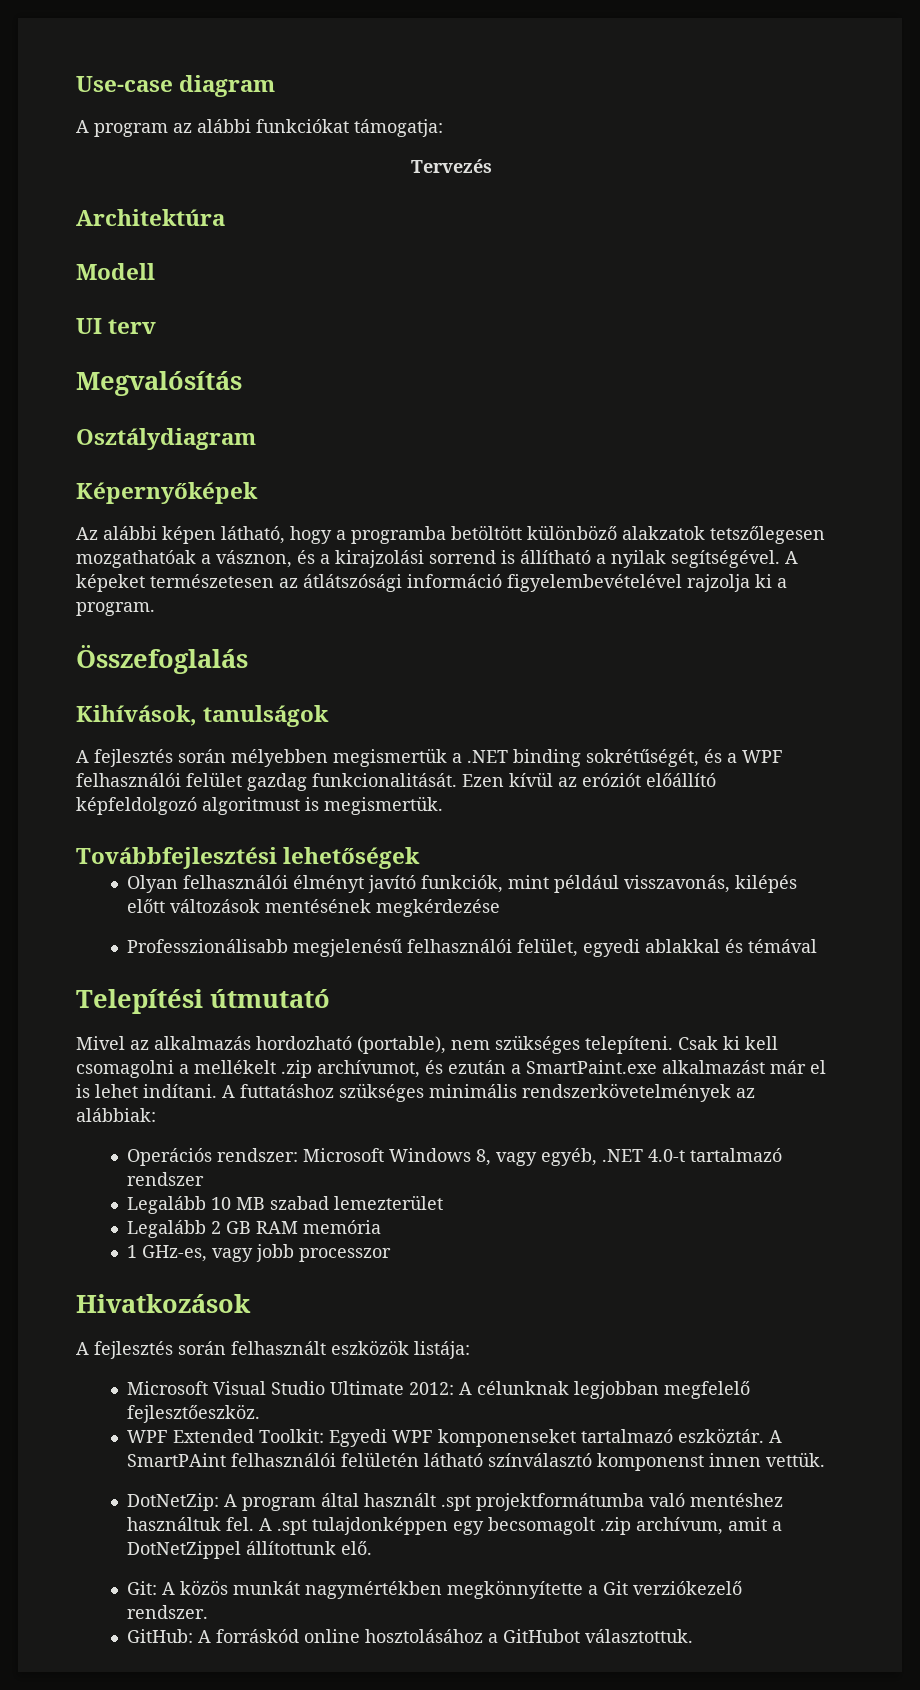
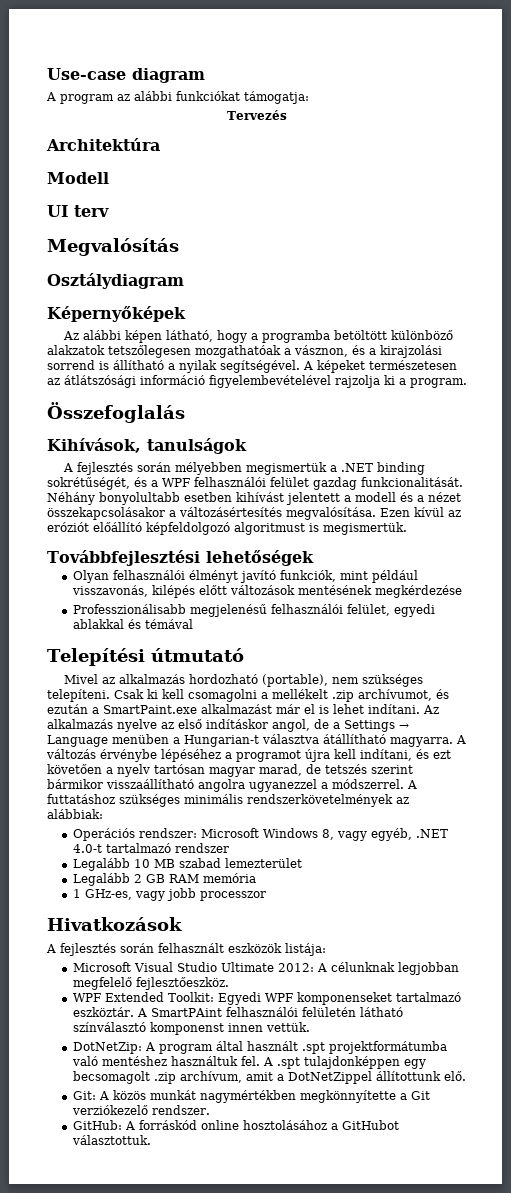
+ Néhány bonyolultabb esetben kihívást jelentett a modell és a nézet összekapcsolásakor a változásértesítés megvalósítása.
+ Az alkalmazás nyelve az első indításkor angol, de a Settings → Language menüben a Hungarian-t választva átállítható magyarra. A változás érvénybe lépéséhez a programot újra kell indítani, és ezt követően a nyelv tartósan magyar marad, de tetszés szerint bármikor visszaállítható angolra ugyanezzel a módszerrel.

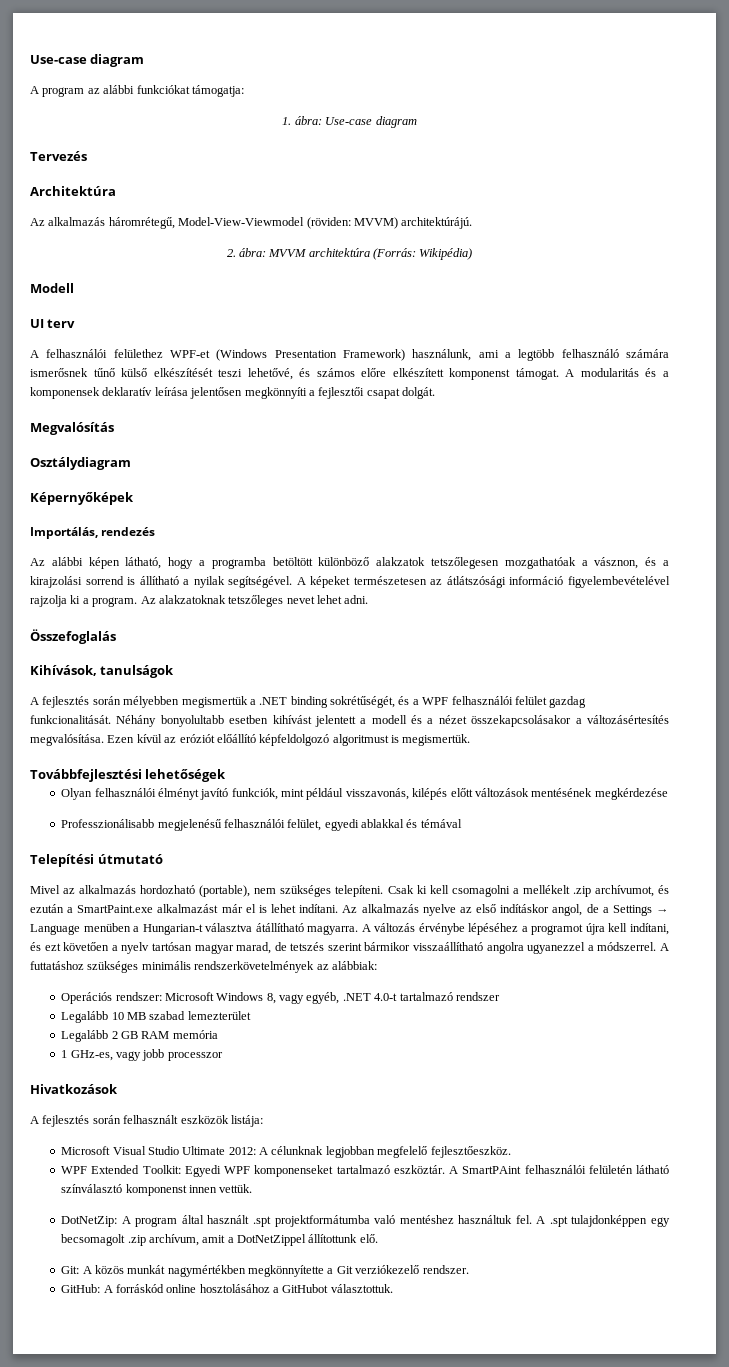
+ 1. ábra: Use-case diagram
  Tervezés
  Architektúra
+ Az alkalmazás háromrétegű, Model-View-Viewmodel (röviden: MVVM) architektúrájú.
+ 2. ábra: MVVM architektúra (Forrás: Wikipédia)
  Modell
  UI terv
+ A felhasználói felülethez WPF-et (Windows Presentation Framework) használunk, ami a legtöbb felhasználó számára ismerősnek tűnő külső elkészítését teszi lehetővé, és számos előre elkészített komponenst támogat. A modularitás és a komponensek deklaratív leírása jelentősen megkönnyíti a fejlesztői csapat dolgát.
+ Importálás, rendezés
+ Az alakzatoknak tetszőleges nevet lehet adni.

